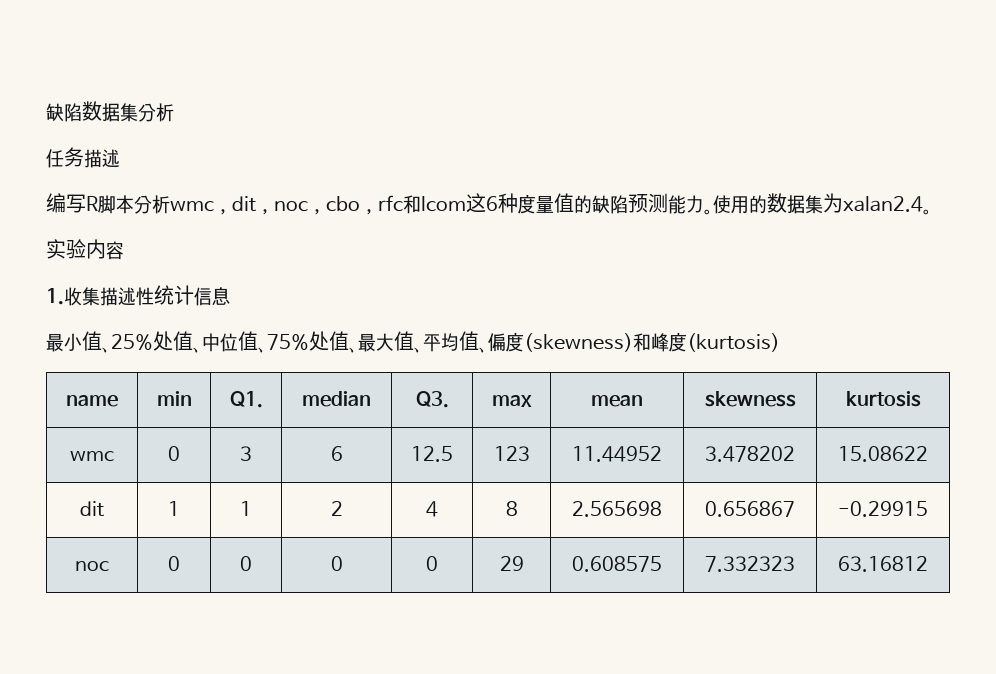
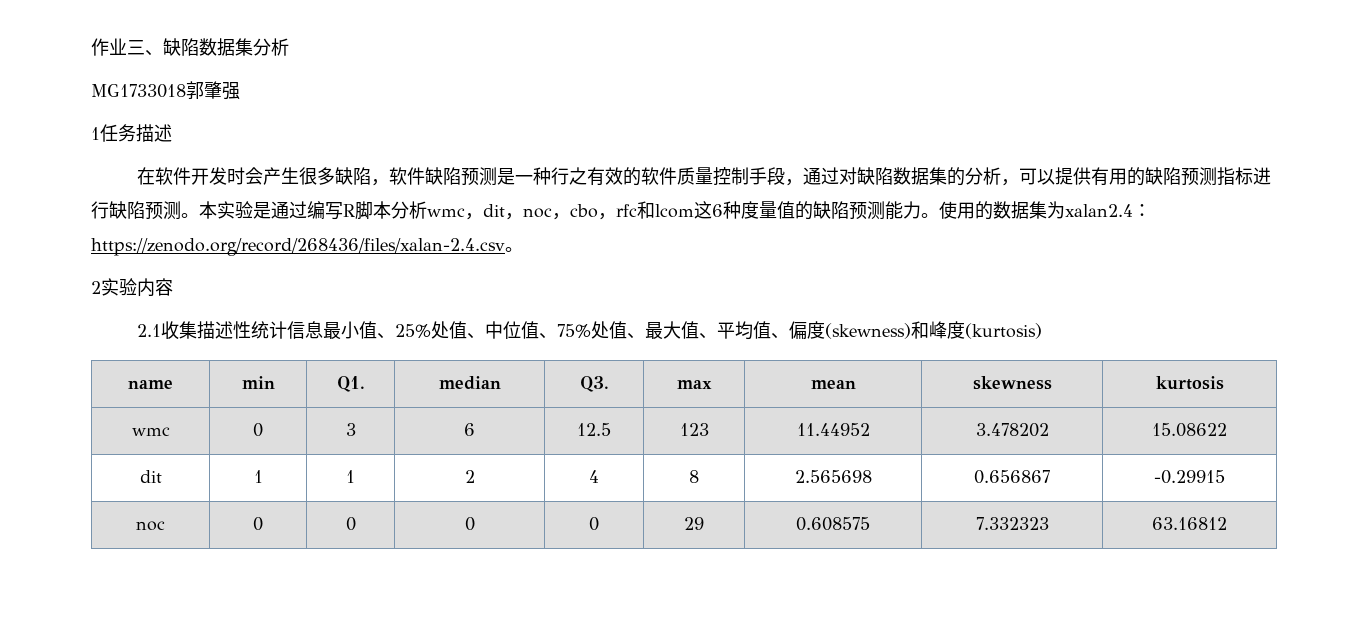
- 缺陷数据集分析
+ 作业三、缺陷数据集分析
- 任务描述
+ MG1733018郭肇强
+ 1任务描述
- 编写R脚本分析wmc，dit，noc，cbo，rfc和lcom这6种度量值的缺陷预测能力。
+ 在软件开发时会产生很多缺陷，软件缺陷预测是一种行之有效的软件质量控制手段，通过对缺陷数据集的分析，可以提供有用的缺陷预测指标进行缺陷预测。本实验是通过编写R脚本分析wmc，dit，noc，cbo，rfc和lcom这6种度量值的缺陷预测能力。
- 使用的数据集为xalan2.4。
+ 使用的数据集为xalan2.4：https://zenodo.org/record/268436/files/xalan-2.4.csv。
- 实验内容
+ 2实验内容
- 1.收集描述性统计信息
- 最小值、25%处值、中位值、75%处值、最大值、平均值、偏度(skewness)和峰度(kurtosis)
+ 2.1收集描述性统计信息最小值、25%处值、中位值、75%处值、最大值、平均值、偏度(skewness)和峰度(kurtosis)

